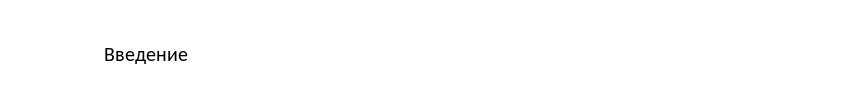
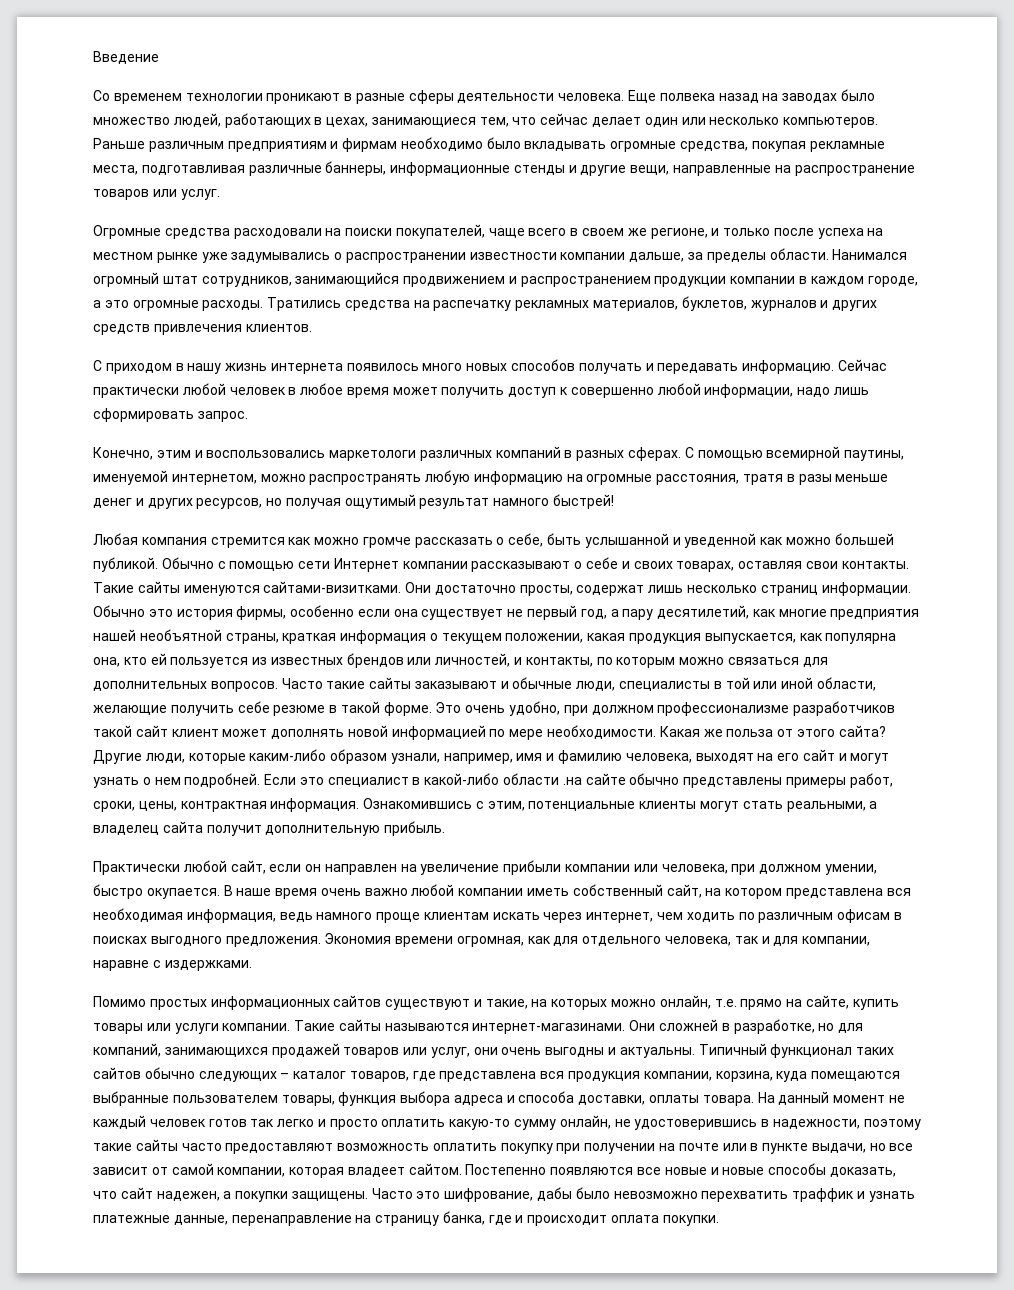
+ Со временем технологии проникают в разные сферы деятельности человека. Еще полвека назад на заводах было множество людей, работающих в цехах, занимающиеся тем, что сейчас делает один или несколько компьютеров. Раньше различным предприятиям и фирмам необходимо было вкладывать огромные средства, покупая рекламные места, подготавливая различные баннеры, информационные стенды и другие вещи, направленные на распространение товаров или услуг.
+ Огромные средства расходовали на поиски покупателей, чаще всего в своем же регионе, и только после успеха на местном рынке уже задумывались о распространении известности компании дальше, за пределы области. Нанимался огромный штат сотрудников, занимающийся продвижением и распространением продукции компании в каждом городе, а это огромные расходы. Тратились средства на распечатку рекламных материалов, буклетов, журналов и других средств привлечения клиентов.
+ С приходом в нашу жизнь интернета появилось много новых способов получать и передавать информацию. Сейчас практически любой человек в любое время может получить доступ к совершенно любой информации, надо лишь сформировать запрос.
+ Конечно, этим и воспользовались маркетологи различных компаний в разных сферах. С помощью всемирной паутины, именуемой интернетом, можно распространять любую информацию на огромные расстояния, тратя в разы меньше денег и других ресурсов, но получая ощутимый результат намного быстрей!
+ Любая компания стремится как можно громче рассказать о себе, быть услышанной и уведенной как можно большей публикой. Обычно с помощью сети Интернет компании рассказывают о себе и своих товарах, оставляя свои контакты. Такие сайты именуются сайтами-визитками. Они достаточно просты, содержат лишь несколько страниц информации. Обычно это история фирмы, особенно если она существует не первый год, а пару десятилетий, как многие предприятия нашей необъятной страны, краткая информация о текущем положении, какая продукция выпускается, как популярна она, кто ей пользуется из известных брендов или личностей, и контакты, по которым можно связаться для дополнительных вопросов. Часто такие сайты заказывают и обычные люди, специалисты в той или иной области, желающие получить себе резюме в такой форме. Это очень удобно, при должном профессионализме разработчиков такой сайт клиент может дополнять новой информацией по мере необходимости. Какая же польза от этого сайта? Другие люди, которые каким-либо образом узнали, например, имя и фамилию человека, выходят на его сайт и могут узнать о нем подробней. Если это специалист в какой-либо области .на сайте обычно представлены примеры работ, сроки, цены, контрактная информация. Ознакомившись с этим, потенциальные клиенты могут стать реальными, а владелец сайта получит дополнительную прибыль.
+ Практически любой сайт, если он направлен на увеличение прибыли компании или человека, при должном умении, быстро окупается. В наше время очень важно любой компании иметь собственный сайт, на котором представлена вся необходимая информация, ведь намного проще клиентам искать через интернет, чем ходить по различным офисам в поисках выгодного предложения. Экономия времени огромная, как для отдельного человека, так и для компании, наравне с издержками.
+ Помимо простых информационных сайтов существуют и такие, на которых можно онлайн, т.е. прямо на сайте, купить товары или услуги компании. Такие сайты называются интернет-магазинами. Они сложней в разработке, но для компаний, занимающихся продажей товаров или услуг, они очень выгодны и актуальны. Типичный функционал таких сайтов обычно следующих – каталог товаров, где представлена вся продукция компании, корзина, куда помещаются выбранные пользователем товары, функция выбора адреса и способа доставки, оплаты товара. На данный момент не каждый человек готов так легко и просто оплатить какую-то сумму онлайн, не удостоверившись в надежности, поэтому такие сайты часто предоставляют возможность оплатить покупку при получении на почте или в пункте выдачи, но все зависит от самой компании, которая владеет сайтом. Постепенно появляются все новые и новые способы доказать, что сайт надежен, а покупки защищены. Часто это шифрование, дабы было невозможно перехватить траффик и узнать платежные данные, перенаправление на страницу банка, где и происходит оплата покупки.

